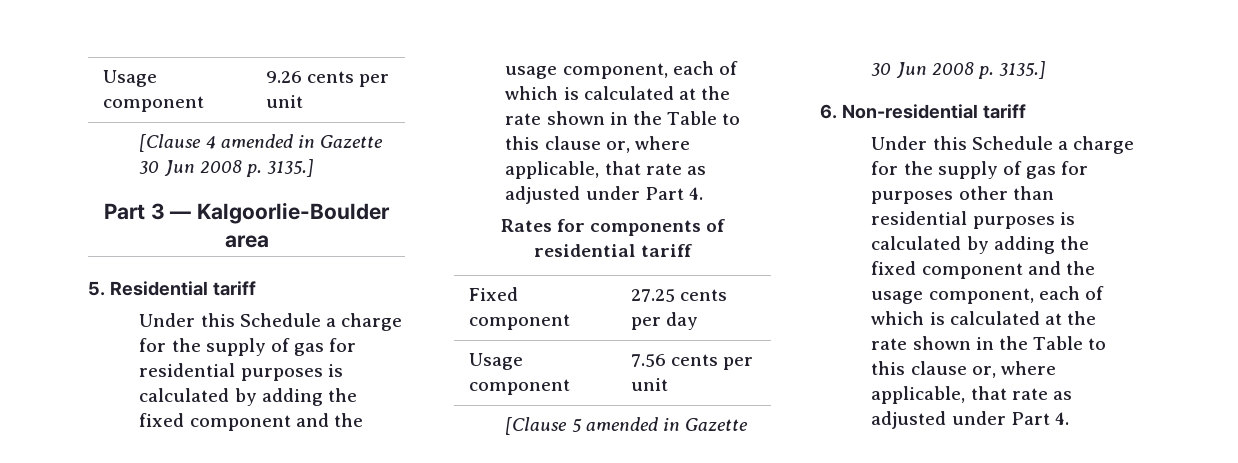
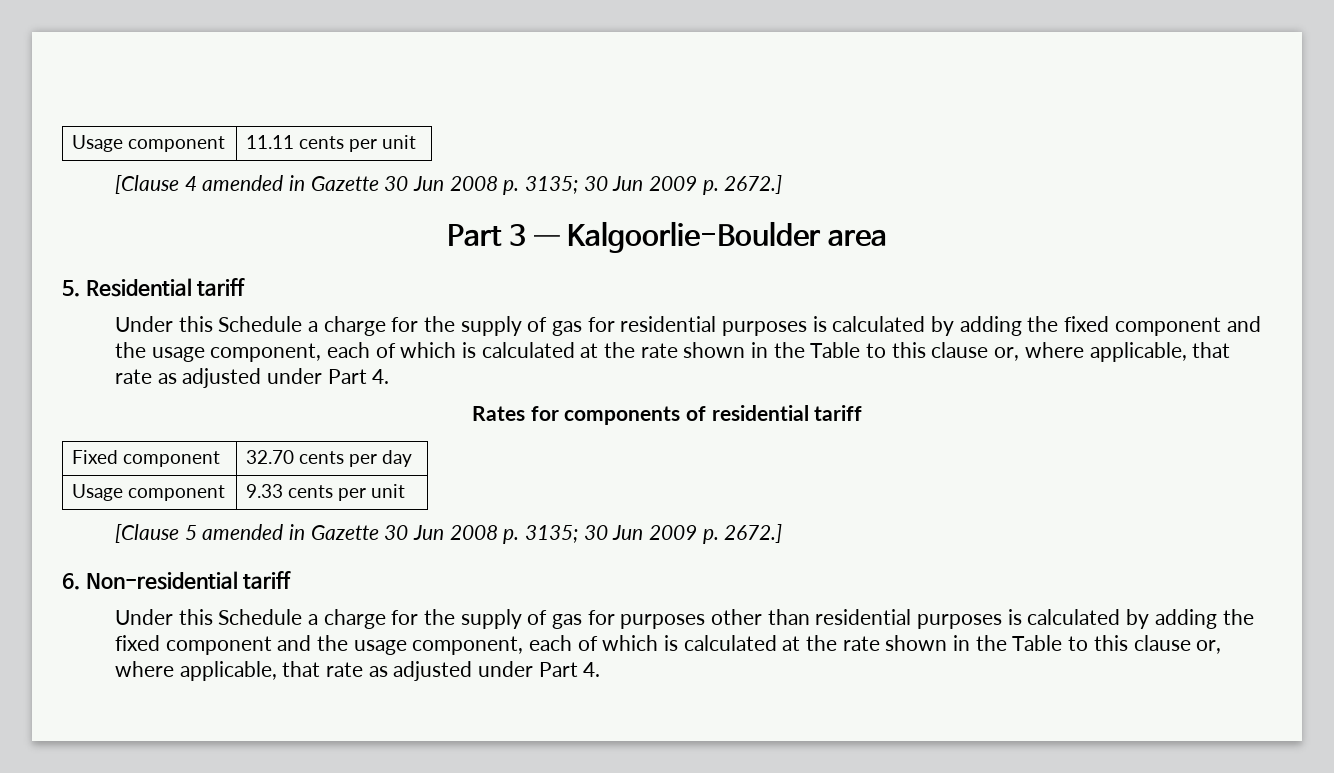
- Usage component | 9.26 cents per unit
+ Usage component | 11.11 cents per unit
- [Clause 4 amended in Gazette 30 Jun 2008 p. 3135.]
+ [Clause 4 amended in Gazette 30 Jun 2008 p. 3135; 30 Jun 2009 p. 2672.]
- Fixed component | 27.25 cents per day
+ Fixed component | 32.70 cents per day
- Usage component | 7.56 cents per unit
+ Usage component | 9.33 cents per unit
- [Clause 5 amended in Gazette 30 Jun 2008 p. 3135.]
+ [Clause 5 amended in Gazette 30 Jun 2008 p. 3135; 30 Jun 2009 p. 2672.]

